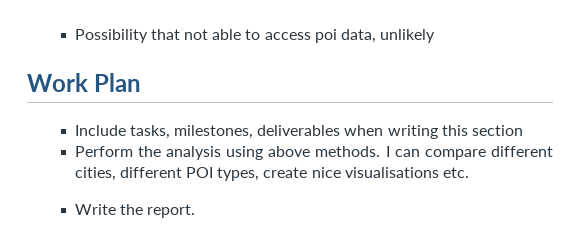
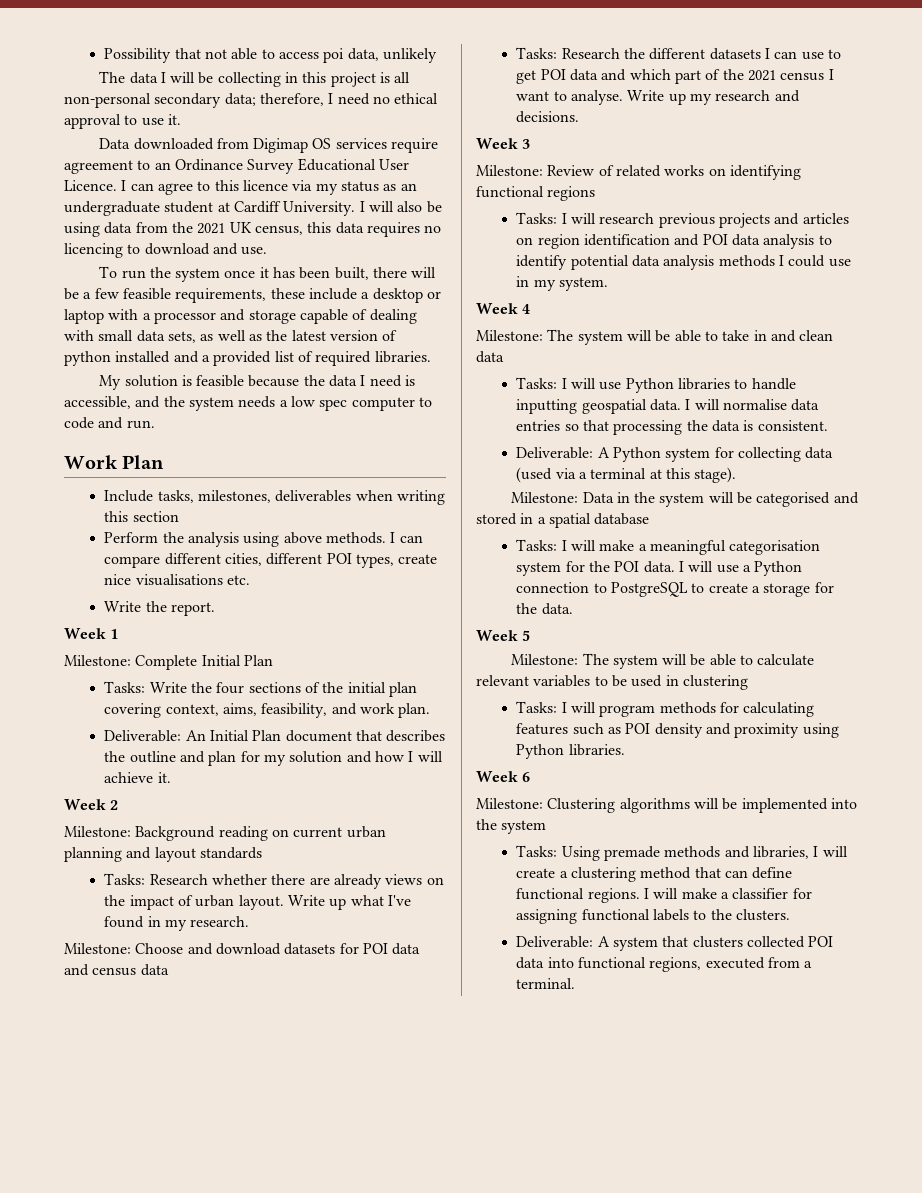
+ The data I will be collecting in this project is all non-personal secondary data; therefore, I need no ethical approval to use it.
+ Data downloaded from Digimap OS services require agreement to an Ordinance Survey Educational User Licence. I can agree to this licence via my status as an undergraduate student at Cardiff University. I will also be using data from the 2021 UK census, this data requires no licencing to download and use.
+ To run the system once it has been built, there will be a few feasible requirements, these include a desktop or laptop with a processor and storage capable of dealing with small data sets, as well as the latest version of python installed and a provided list of required libraries.
+ My solution is feasible because the data I need is accessible, and the system needs a low spec computer to code and run.
+ Week 1
+ Milestone: Complete Initial Plan
+ Tasks: Write the four sections of the initial plan covering context, aims, feasibility, and work plan.
+ Deliverable: An Initial Plan document that describes the outline and plan for my solution and how I will achieve it.
+ Week 2
+ Milestone: Background reading on current urban planning and layout standards
+ Tasks: Research whether there are already views on the impact of urban layout. Write up what I've found in my research.
+ Milestone: Choose and download datasets for POI data and census data
+ Tasks: Research the different datasets I can use to get POI data and which part of the 2021 census I want to analyse. Write up my research and decisions.
+ Week 3
+ Milestone: Review of related works on identifying functional regions
+ Tasks: I will research previous projects and articles on region identification and POI data analysis to identify potential data analysis methods I could use in my system.
+ Week 4
+ Milestone: The system will be able to take in and clean data
+ Tasks: I will use Python libraries to handle inputting geospatial data. I will normalise data entries so that processing the data is consistent.
+ Deliverable: A Python system for collecting data (used via a terminal at this stage).
+ Milestone: Data in the system will be categorised and stored in a spatial database
+ Tasks: I will make a meaningful categorisation system for the POI data. I will use a Python connection to PostgreSQL to create a storage for the data.
+ Week 5
+ Milestone: The system will be able to calculate relevant variables to be used in clustering
+ Tasks: I will program methods for calculating features such as POI density and proximity using Python libraries.
+ Week 6
+ Milestone: Clustering algorithms will be implemented into the system
+ Tasks: Using premade methods and libraries, I will create a clustering method that can define functional regions. I will make a classifier for assigning functional labels to the clusters.
+ Deliverable: A system that clusters collected POI data into functional regions, executed from a terminal.

